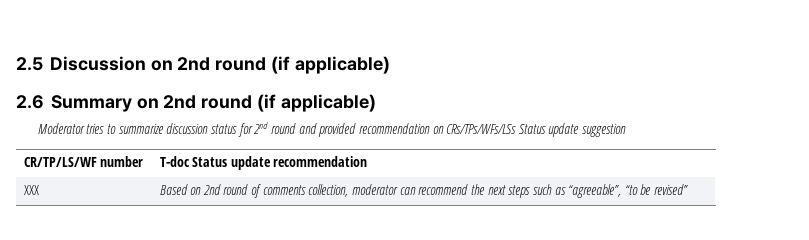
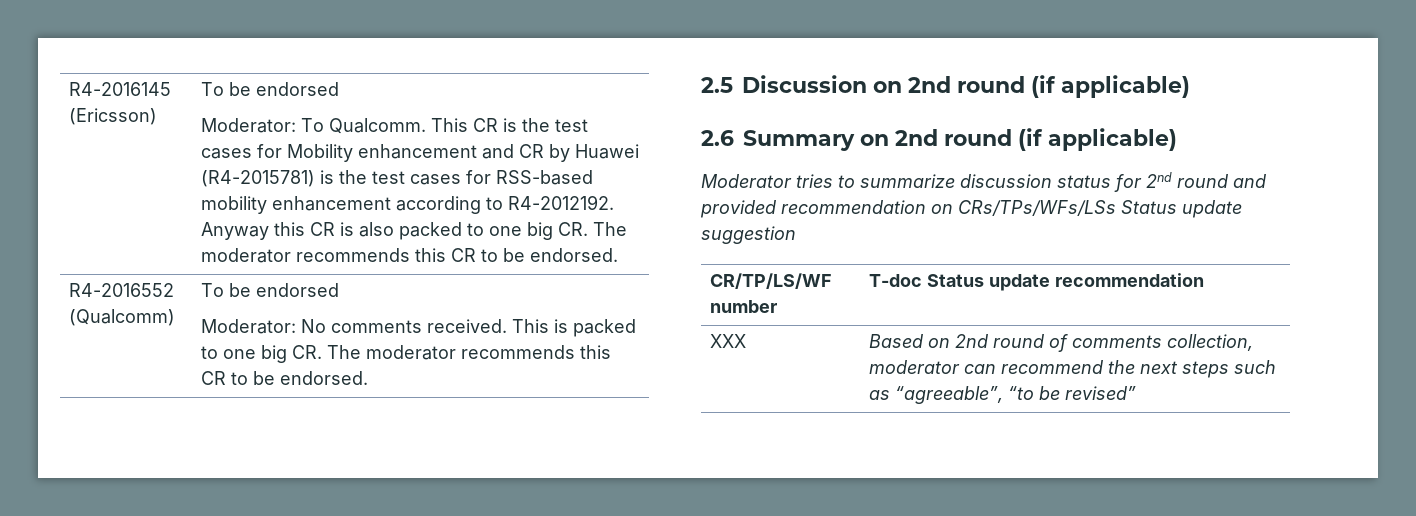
+ R4-2016145 (Ericsson) | To be endorsed
+ Moderator: To Qualcomm. This CR is the test cases for Mobility enhancement and CR by Huawei (R4-2015781) is the test cases for RSS-based mobility enhancement according to R4-2012192. Anyway this CR is also packed to one big CR. The moderator recommends this CR to be endorsed.
+ R4-2016552 (Qualcomm) | To be endorsed
+ Moderator: No comments received. This is packed to one big CR. The moderator recommends this CR to be endorsed.

